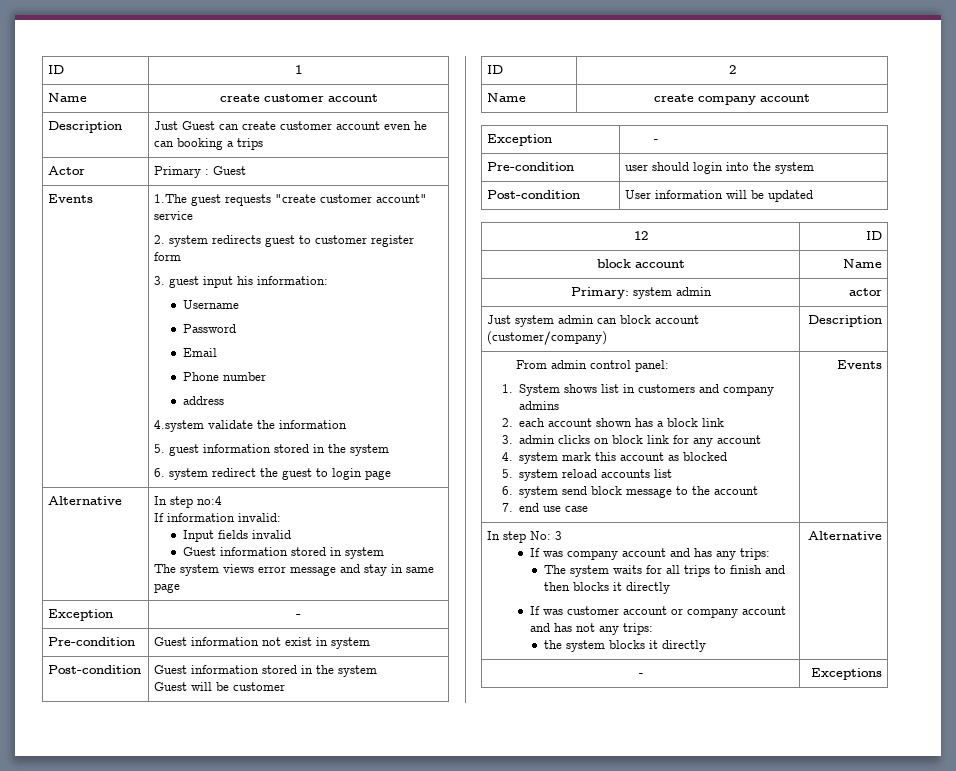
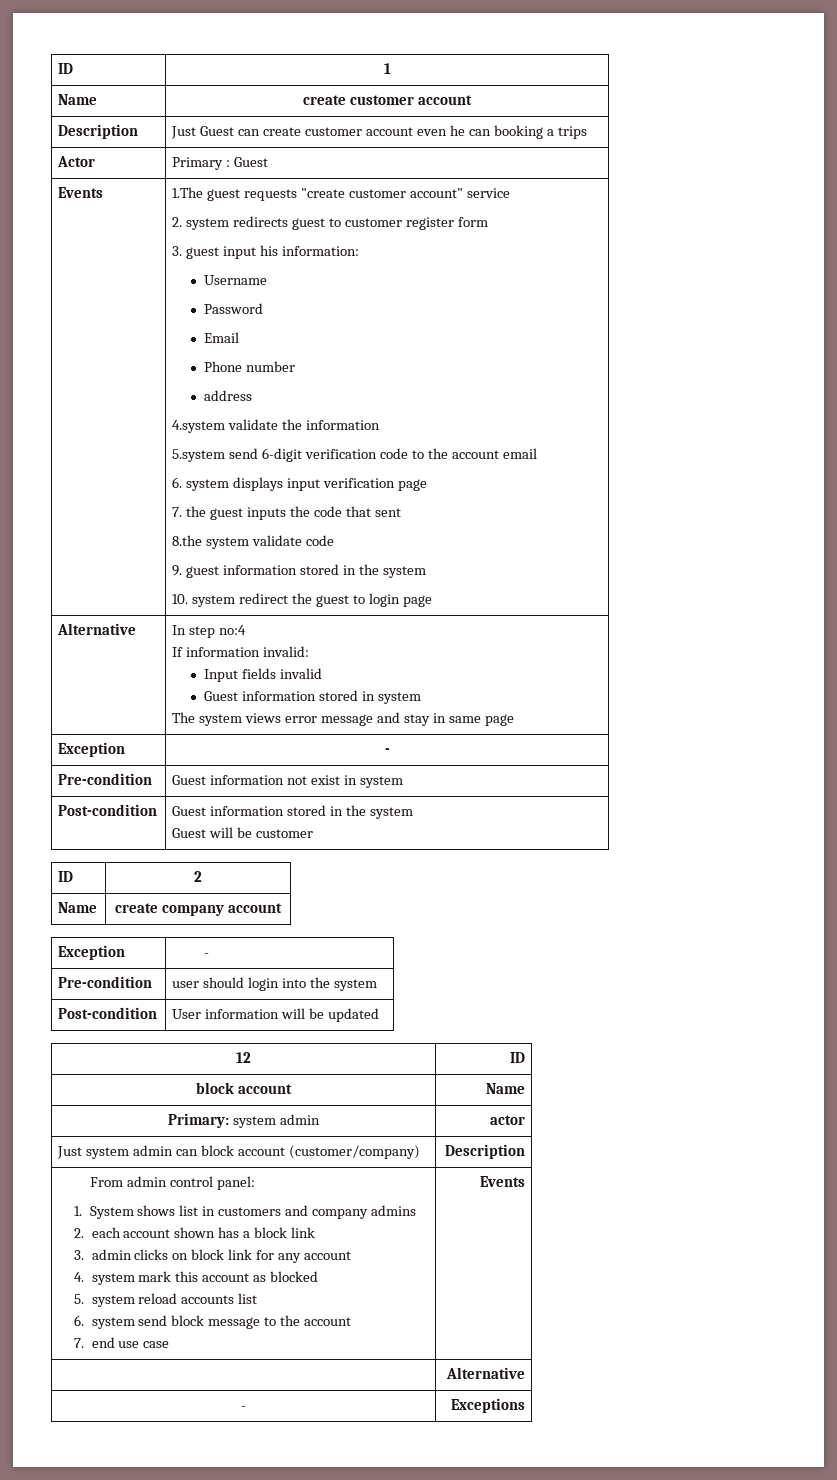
- 5. guest information stored in the system
+ 5.system send 6-digit verification code to the account email
+ 6. system displays input verification page
+ 7. the guest inputs the code that sent
+ 8.the system validate code
+ 9. guest information stored in the system
- 6. system redirect the guest to login page
+ 10. system redirect the guest to login page
- In step No: 3
- If was company account and has any trips:
- The system waits for all trips to finish and then blocks it directly
- If was customer account or company account and has not any trips:
- the system blocks it directly

